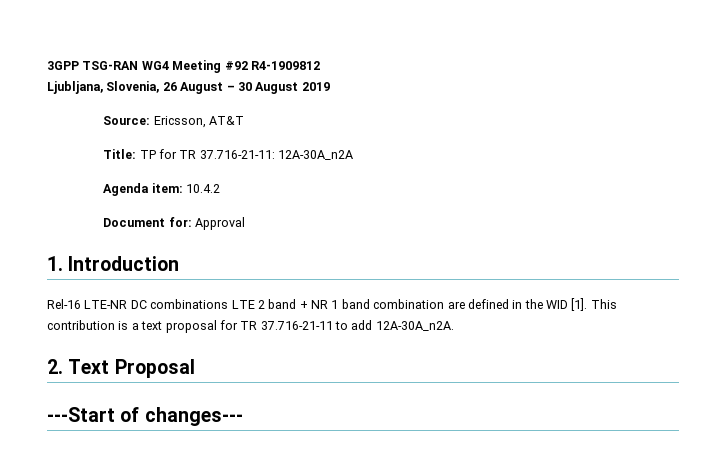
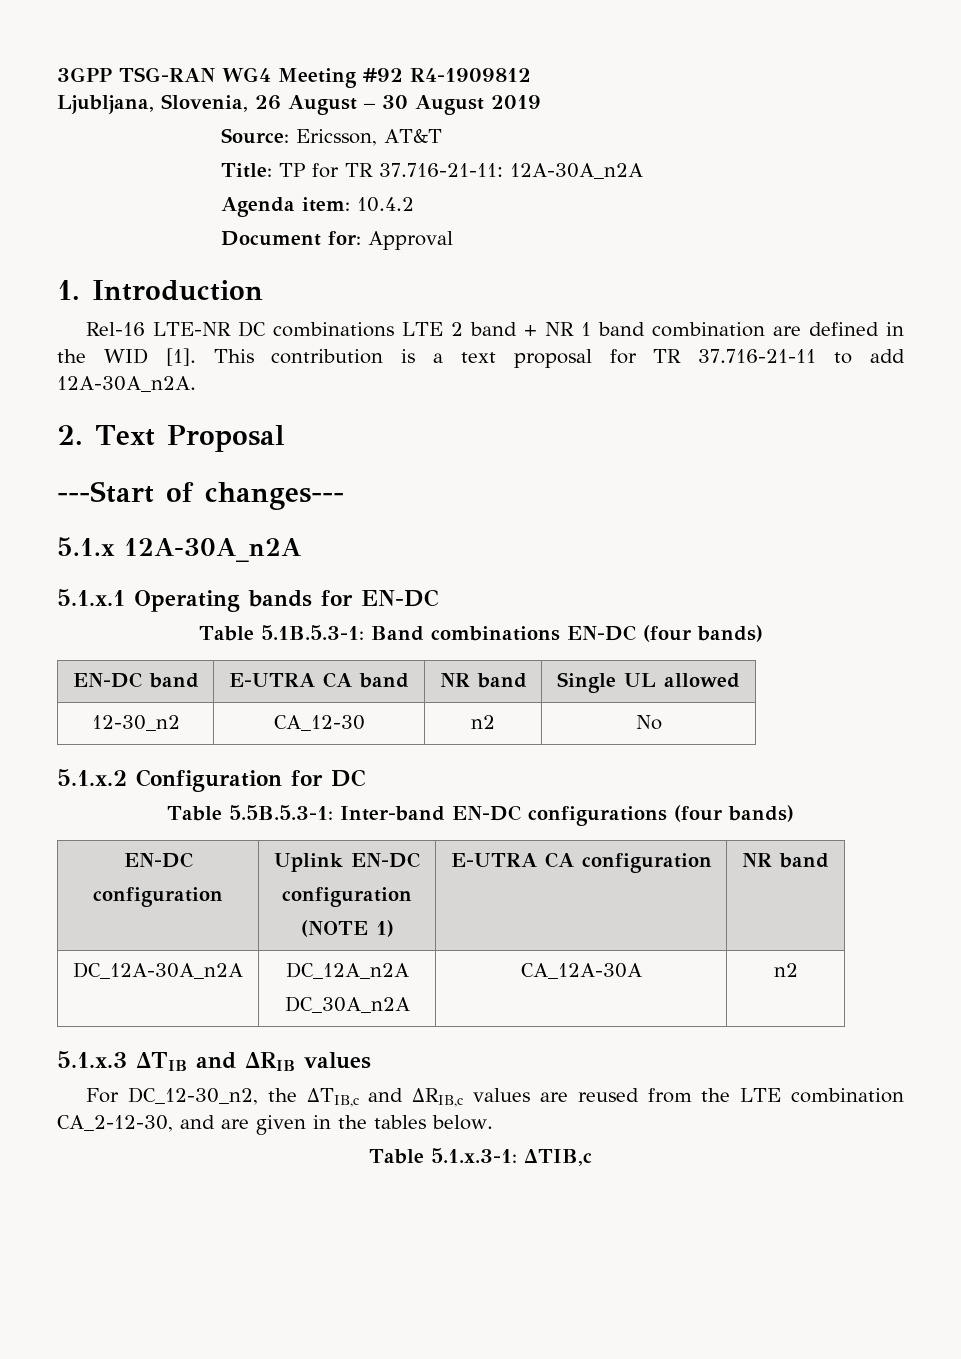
+ 5.1.x 12A-30A_n2A
+ 5.1.x.1 Operating bands for EN-DC
+ Table 5.1B.5.3-1: Band combinations EN-DC (four bands)
+ EN-DC band | E-UTRA CA band | NR band | Single UL allowed
+ 12-30_n2 | CA_12-30 | n2 | No
+ 5.1.x.2 Configuration for DC
+ Table 5.5B.5.3-1: Inter-band EN-DC configurations (four bands)
+ EN-DC
+ configuration | Uplink EN-DC
+ configuration
+ (NOTE 1) | E-UTRA CA configuration | NR band
+ DC_12A-30A_n2A | DC_12A_n2A
+ DC_30A_n2A | CA_12A-30A | n2
+ 5.1.x.3 ∆TIB and ∆RIB values
+ For DC_12-30_n2, the ΔTIB,c and ΔRIB,c values are reused from the LTE combination CA_2-12-30, and are given in the tables below.
+ Table 5.1.x.3-1: ΔTIB,c

